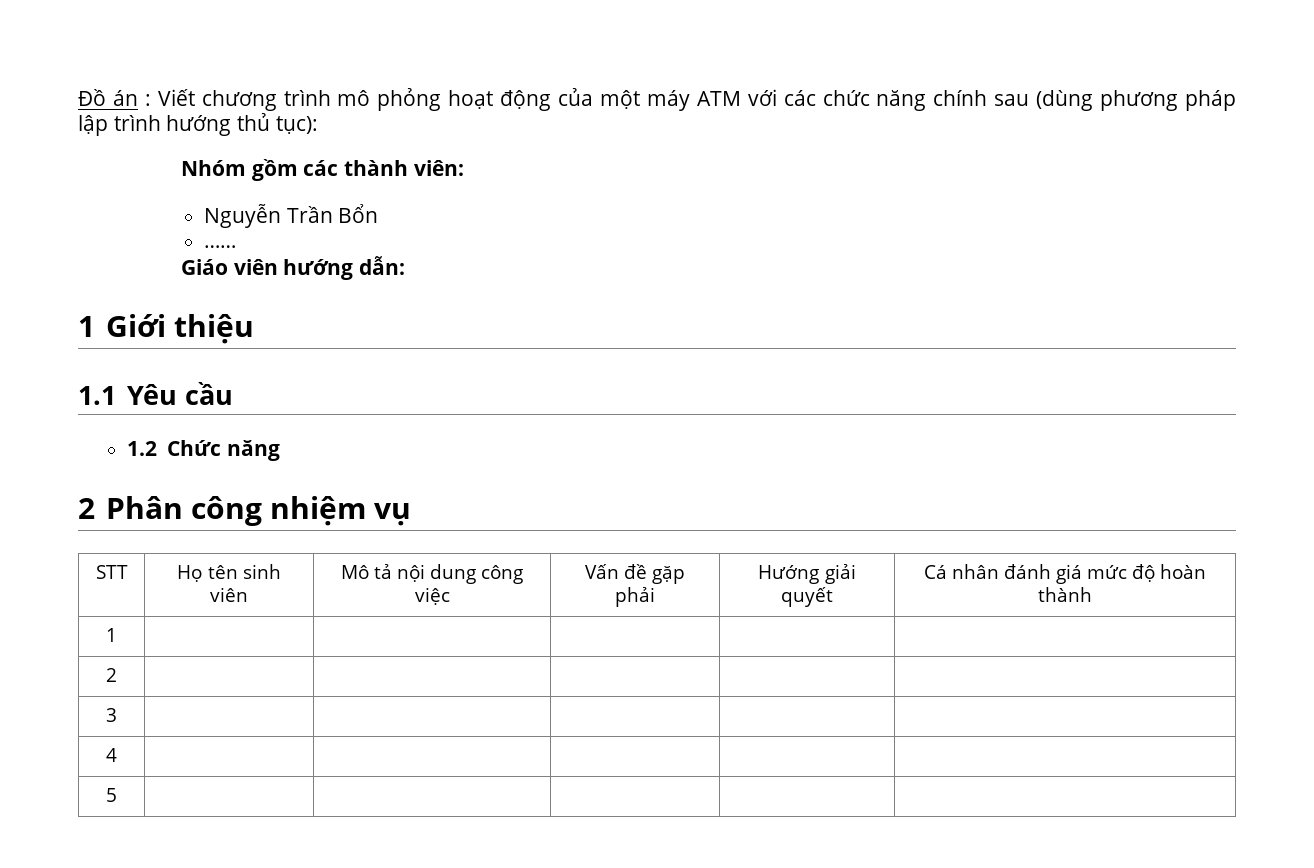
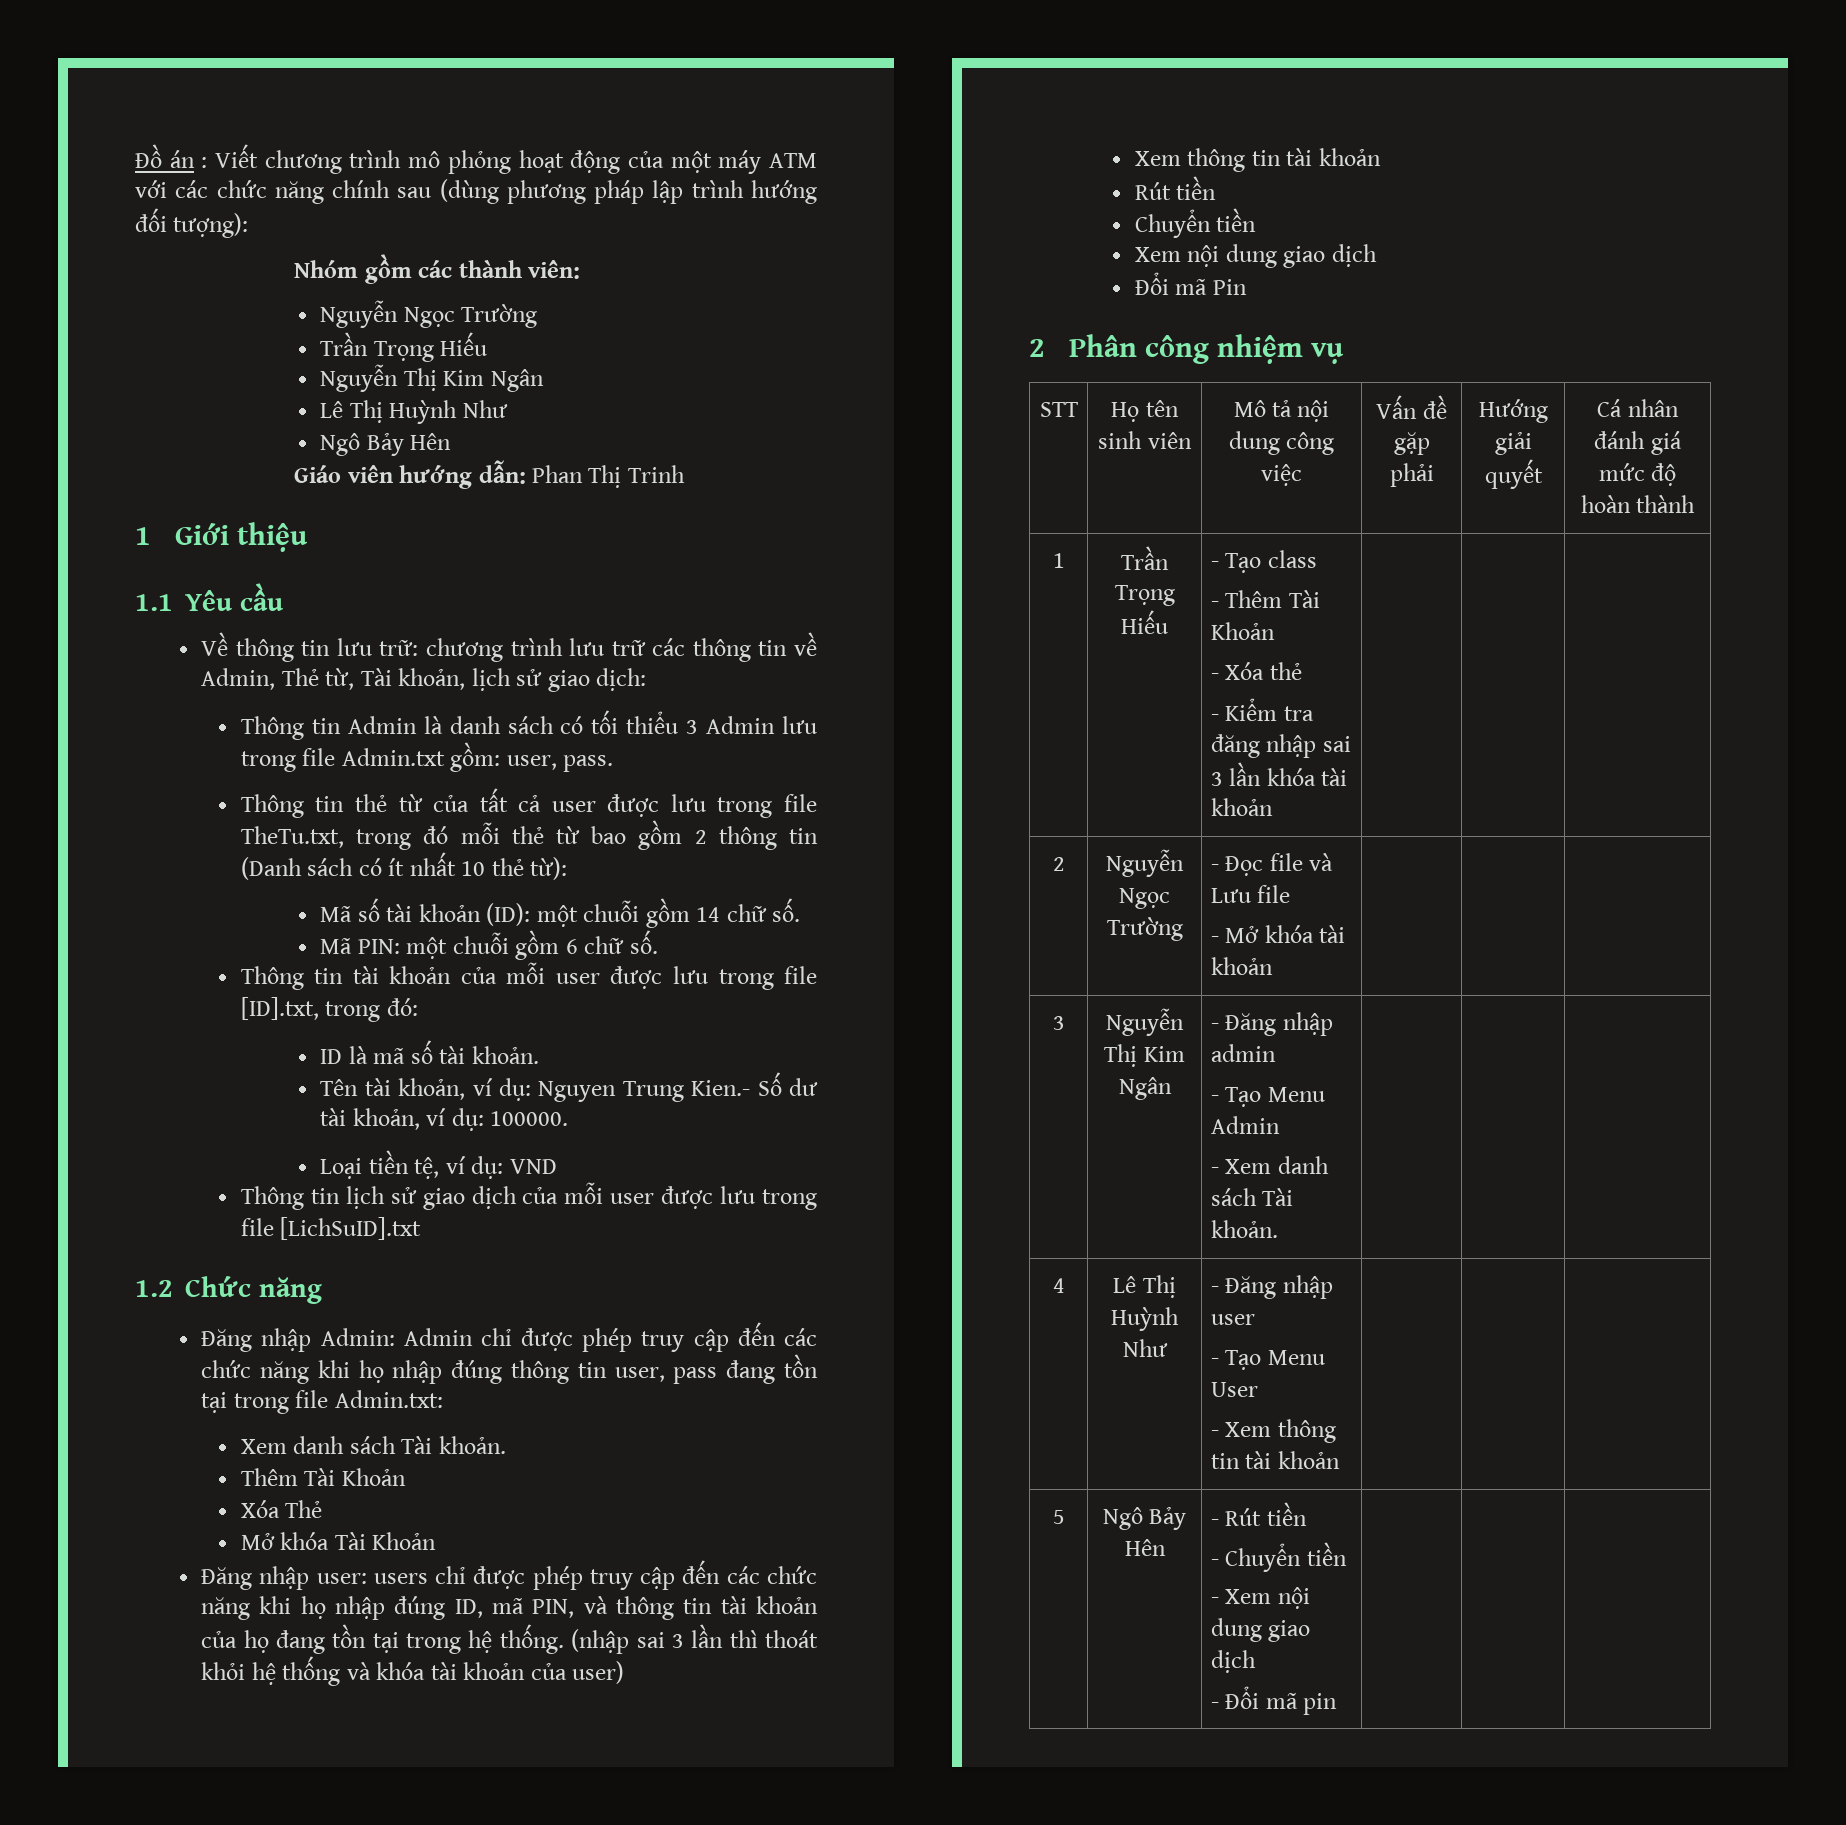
- Đồ án : Viết chương trình mô phỏng hoạt động của một máy ATM với các chức năng chính sau (dùng phương pháp lập trình hướng thủ tục):
+ Đồ án : Viết chương trình mô phỏng hoạt động của một máy ATM với các chức năng chính sau (dùng phương pháp lập trình hướng đối tượng):
  Nhóm gồm các thành viên:
- Nguyễn Trần Bổn
- ……
+ Nguyễn Ngọc Trường
+ Trần Trọng Hiếu
+ Nguyễn Thị Kim Ngân
+ Lê Thị Huỳnh Như
+ Ngô Bảy Hên
- Giáo viên hướng dẫn:
+ Giáo viên hướng dẫn: Phan Thị Trinh
+ Về thông tin lưu trữ: chương trình lưu trữ các thông tin về Admin, Thẻ từ, Tài khoản, lịch sử giao dịch:
+ Thông tin Admin là danh sách có tối thiểu 3 Admin lưu trong file Admin.txt gồm: user, pass.
+ Thông tin thẻ từ của tất cả user được lưu trong file TheTu.txt, trong đó mỗi thẻ từ bao gồm 2 thông tin (Danh sách có ít nhất 10 thẻ từ):
+ Mã số tài khoản (ID): một chuỗi gồm 14 chữ số.
+ Mã PIN: một chuỗi gồm 6 chữ số.
+ Thông tin tài khoản của mỗi user được lưu trong file [ID].txt, trong đó:
+ ID là mã số tài khoản.
+ Tên tài khoản, ví dụ: Nguyen Trung Kien.- Số dư tài khoản, ví dụ: 100000.
+ Loại tiền tệ, ví dụ: VND
+ Thông tin lịch sử giao dịch của mỗi user được lưu trong file [LichSuID].txt
  1.2 Chức năng
+ Đăng nhập Admin: Admin chỉ được phép truy cập đến các chức năng khi họ nhập đúng thông tin user, pass đang tồn tại trong file Admin.txt:
+ Xem danh sách Tài khoản.
+ Thêm Tài Khoản
+ Xóa Thẻ
+ Mở khóa Tài Khoản
+ Đăng nhập user: users chỉ được phép truy cập đến các chức năng khi họ nhập đúng ID, mã PIN, và thông tin tài khoản của họ đang tồn tại trong hệ thống. (nhập sai 3 lần thì thoát khỏi hệ thống và khóa tài khoản của user)
+ Xem thông tin tài khoản
+ Rút tiền
+ Chuyển tiền
+ Xem nội dung giao dịch
+ Đổi mã Pin
- 1 | | | | |
- 2 | | | | |
- 3 | | | | |
- 4 | | | | |
- 5 | | | | |
+ 1 | Trần Trọng Hiếu | - Tạo class
+ - Thêm Tài Khoản
+ - Xóa thẻ
+ - Kiểm tra đăng nhập sai 3 lần khóa tài khoản | | |
+ 2 | Nguyễn Ngọc Trường | - Đọc file và Lưu file
+ - Mở khóa tài khoản | | |
+ 3 | Nguyễn Thị Kim Ngân | - Đăng nhập admin
+ - Tạo Menu Admin
+ - Xem danh sách Tài khoản. | | |
+ 4 | Lê Thị Huỳnh Như | - Đăng nhập user
+ - Tạo Menu User
+ - Xem thông tin tài khoản | | |
+ 5 | Ngô Bảy Hên | - Rút tiền
+ - Chuyển tiền
+ - Xem nội dung giao dịch
+ - Đổi mã pin | | |

